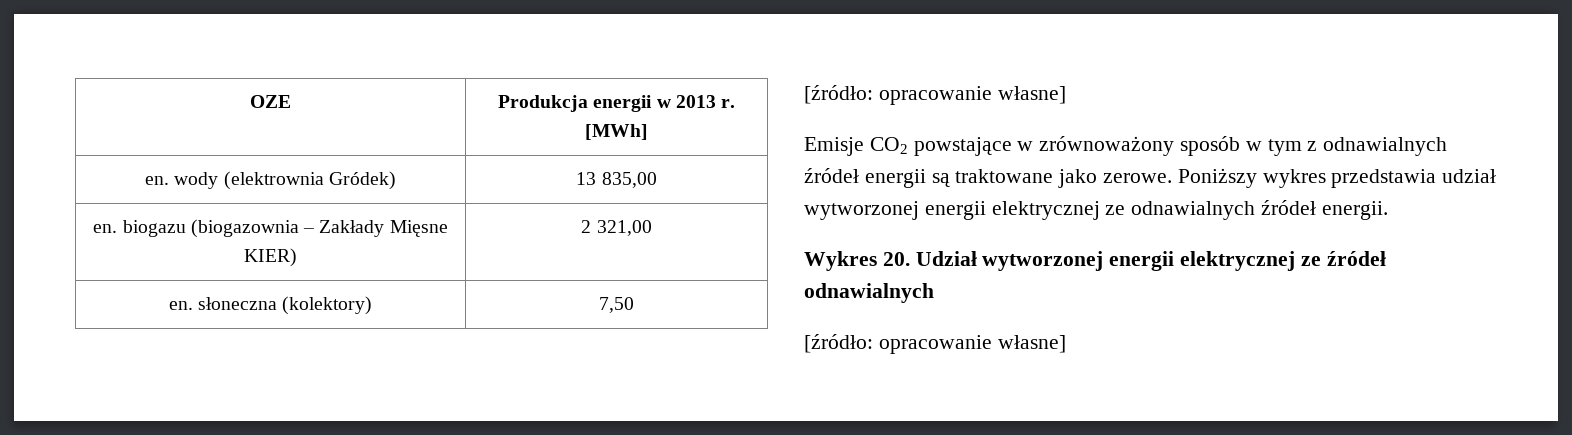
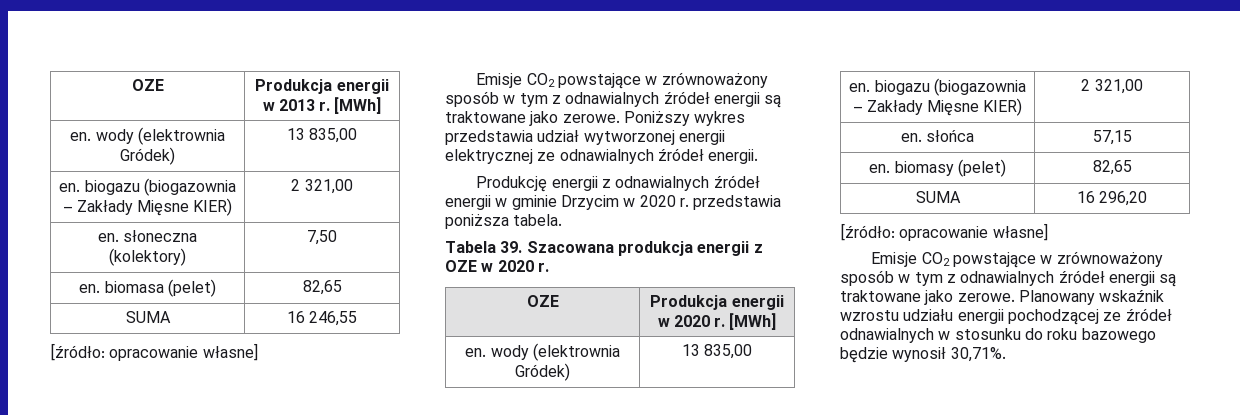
+ en. biomasa (pelet) | 82,65
+ SUMA | 16 246,55
- Wykres 20. Udział wytworzonej energii elektrycznej ze źródeł odnawialnych
+ Produkcję energii z odnawialnych źródeł energii w gminie Drzycim w 2020 r. przedstawia poniższa tabela.
+ Tabela 39. Szacowana produkcja energii z OZE w 2020 r.
+ OZE | Produkcja energii w 2020 r. [MWh]
+ en. wody (elektrownia Gródek) | 13 835,00
+ en. biogazu (biogazownia – Zakłady Mięsne KIER) | 2 321,00
+ en. słońca | 57,15
+ en. biomasy (pelet) | 82,65
+ SUMA | 16 296,20
  [źródło: opracowanie własne]
+ Emisje CO2 powstające w zrównoważony sposób w tym z odnawialnych źródeł energii są traktowane jako zerowe. Planowany wskaźnik wzrostu udziału energii pochodzącej ze źródeł odnawialnych w stosunku do roku bazowego będzie wynosił 30,71%.

